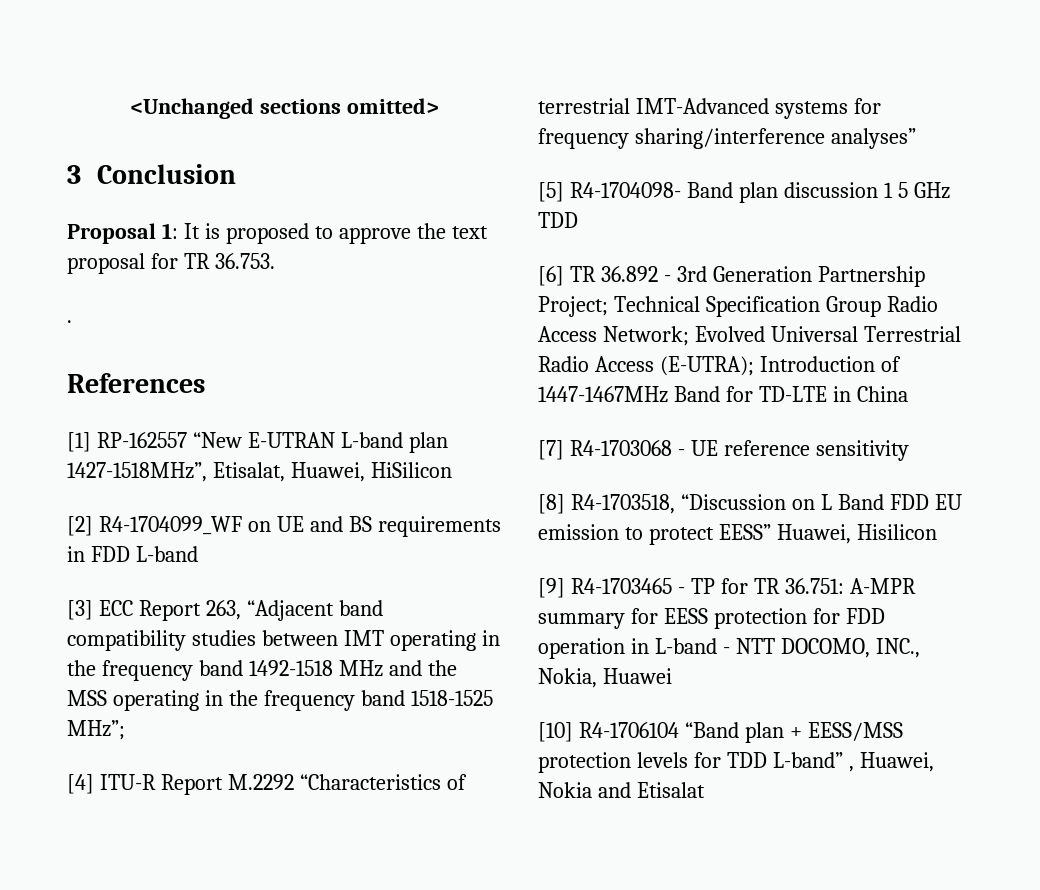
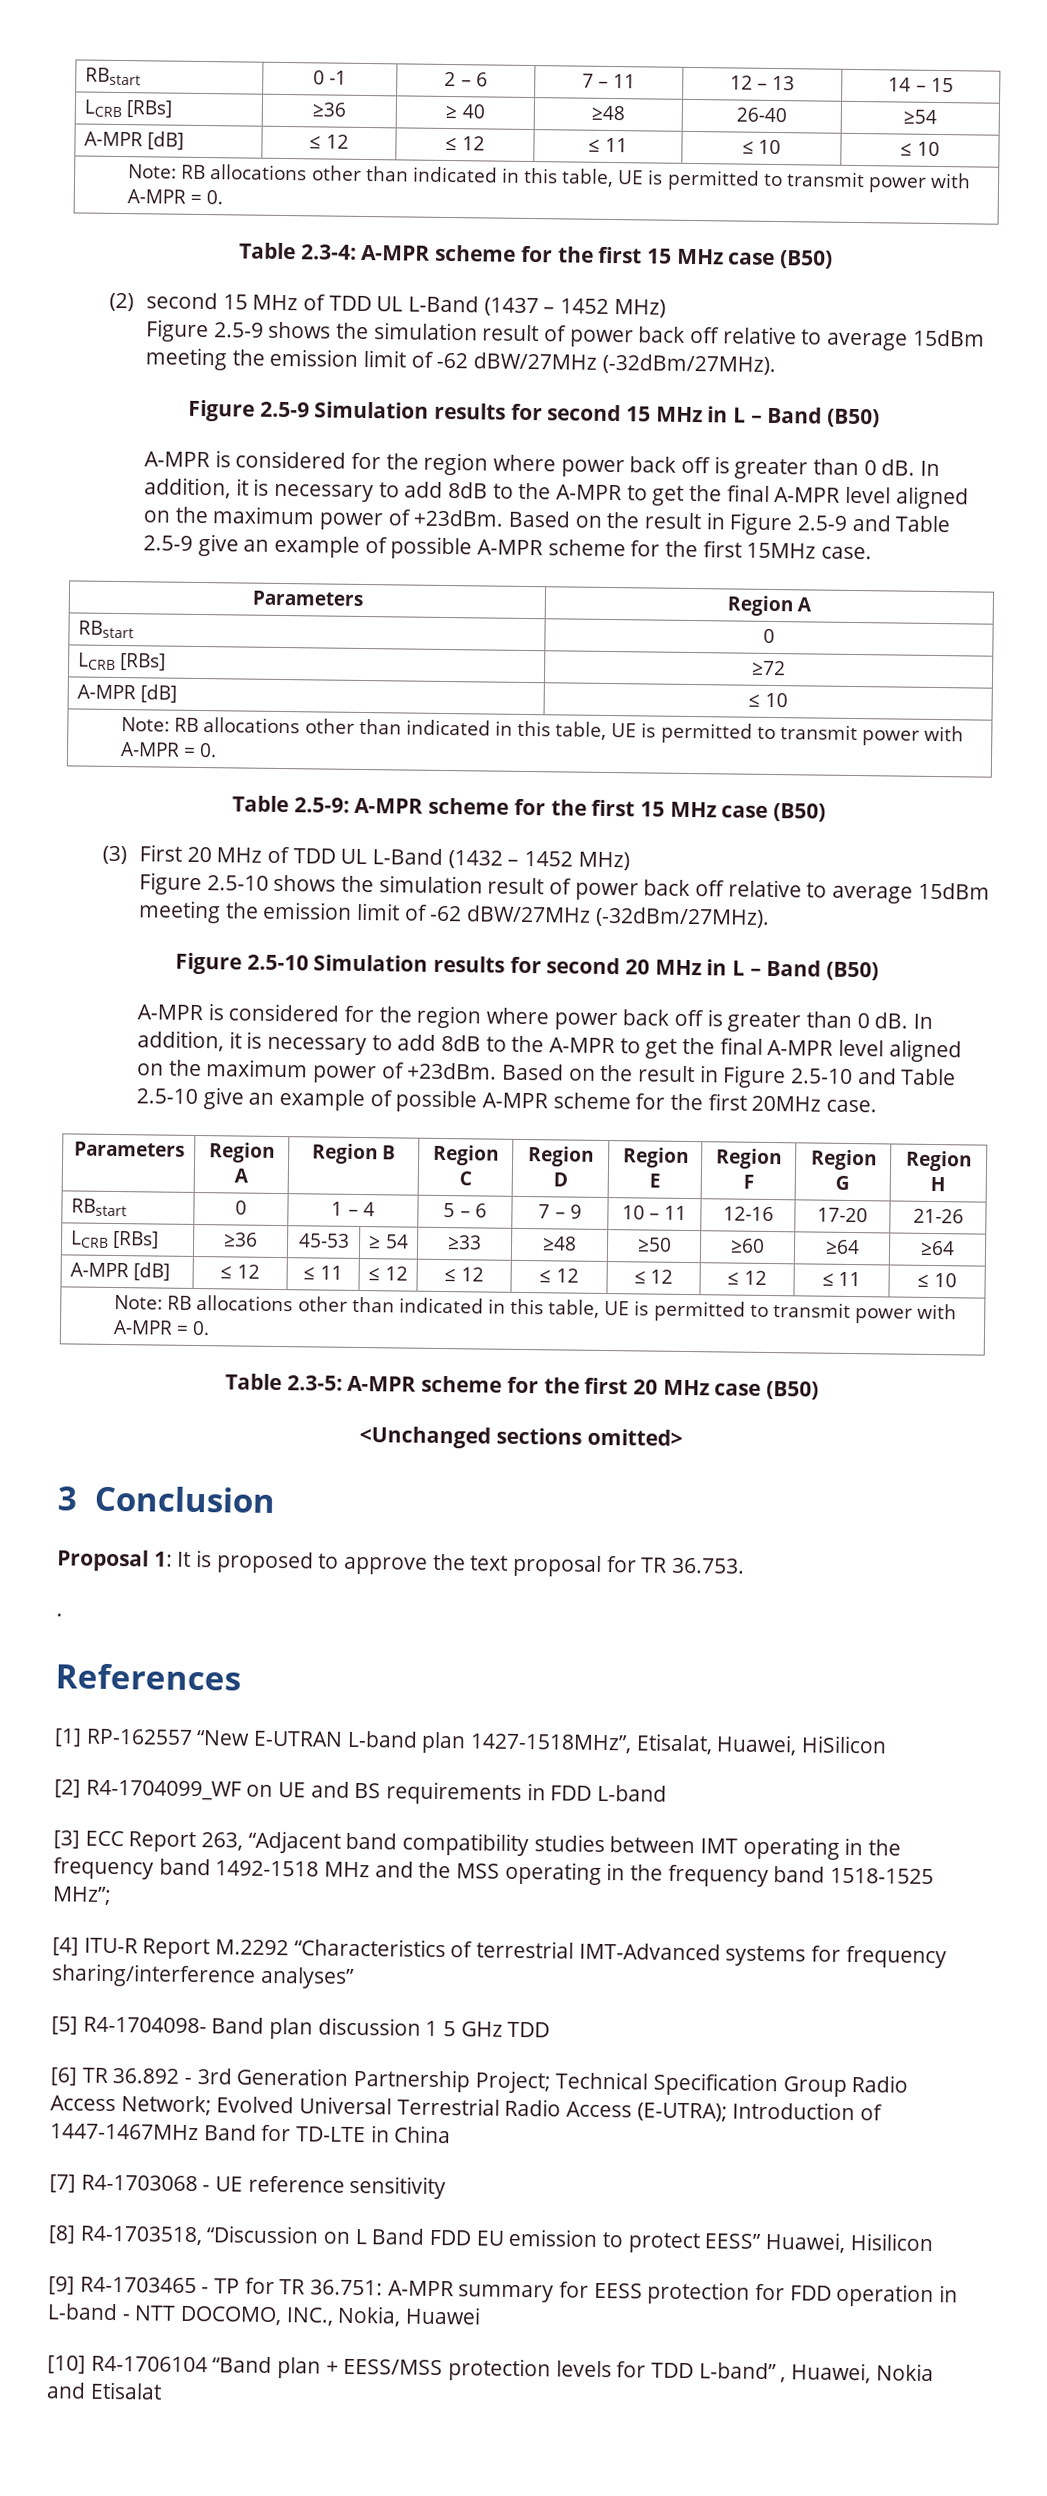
+ RBstart | 0 -1 | 2 – 6 | 7 – 11 | 12 – 13 | 14 – 15
+ LCRB [RBs] | ≥36 | ≥ 40 | ≥48 | 26-40 | ≥54
+ A-MPR [dB] | ≤ 12 | ≤ 12 | ≤ 11 | ≤ 10 | ≤ 10
+ Note: RB allocations other than indicated in this table, UE is permitted to transmit power with A-MPR = 0.
+ Table 2.3-4: A-MPR scheme for the first 15 MHz case (B50)
+ (2) second 15 MHz of TDD UL L-Band (1437 – 1452 MHz)
+ Figure 2.5-9 shows the simulation result of power back off relative to average 15dBm meeting the emission limit of -62 dBW/27MHz (-32dBm/27MHz).
+ Figure 2.5-9 Simulation results for second 15 MHz in L – Band (B50)
+ A-MPR is considered for the region where power back off is greater than 0 dB. In addition, it is necessary to add 8dB to the A-MPR to get the final A-MPR level aligned on the maximum power of +23dBm. Based on the result in Figure 2.5-9 and Table 2.5-9 give an example of possible A-MPR scheme for the first 15MHz case.
+ Parameters | Region A
+ RBstart | 0
+ LCRB [RBs] | ≥72
+ A-MPR [dB] | ≤ 10
+ Note: RB allocations other than indicated in this table, UE is permitted to transmit power with A-MPR = 0.
+ Table 2.5-9: A-MPR scheme for the first 15 MHz case (B50)
+ (3) First 20 MHz of TDD UL L-Band (1432 – 1452 MHz)
+ Figure 2.5-10 shows the simulation result of power back off relative to average 15dBm meeting the emission limit of -62 dBW/27MHz (-32dBm/27MHz).
+ Figure 2.5-10 Simulation results for second 20 MHz in L – Band (B50)
+ A-MPR is considered for the region where power back off is greater than 0 dB. In addition, it is necessary to add 8dB to the A-MPR to get the final A-MPR level aligned on the maximum power of +23dBm. Based on the result in Figure 2.5-10 and Table 2.5-10 give an example of possible A-MPR scheme for the first 20MHz case.
+ Parameters | Region A | Region B | Region C | Region D | Region E | Region F | Region G | Region H
+ RBstart | 0 | 1 – 4 | 5 – 6 | 7 – 9 | 10 – 11 | 12-16 | 17-20 | 21-26
+ LCRB [RBs] | ≥36 | 45-53 | ≥ 54 | ≥33 | ≥48 | ≥50 | ≥60 | ≥64 | ≥64
+ A-MPR [dB] | ≤ 12 | ≤ 11 | ≤ 12 | ≤ 12 | ≤ 12 | ≤ 12 | ≤ 12 | ≤ 11 | ≤ 10
+ Note: RB allocations other than indicated in this table, UE is permitted to transmit power with A-MPR = 0.
+ Table 2.3-5: A-MPR scheme for the first 20 MHz case (B50)

